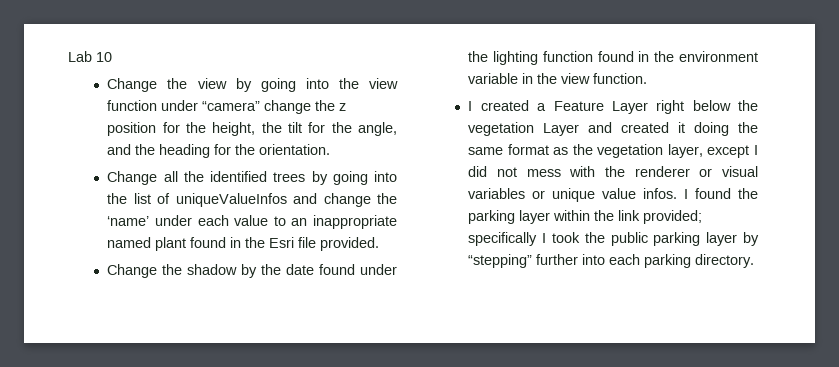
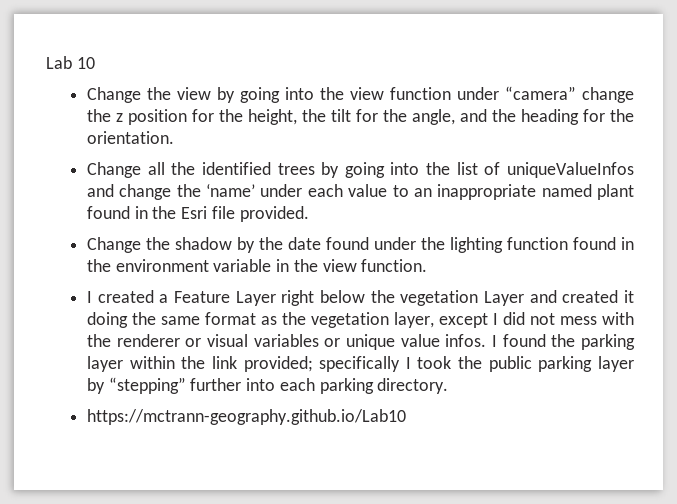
+ https://mctrann-geography.github.io/Lab10

